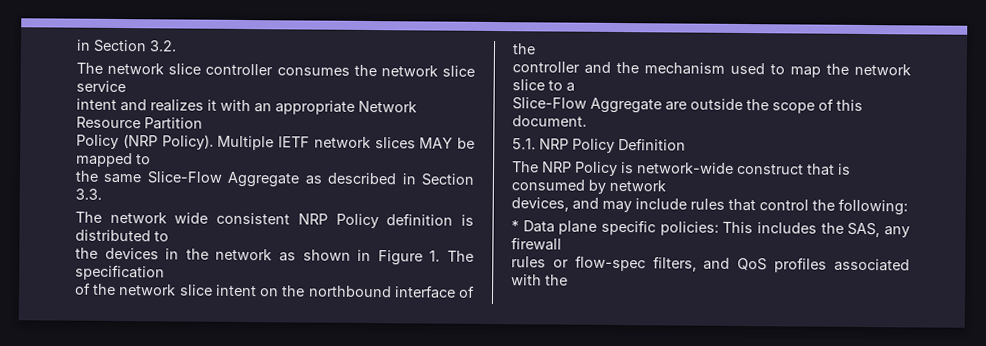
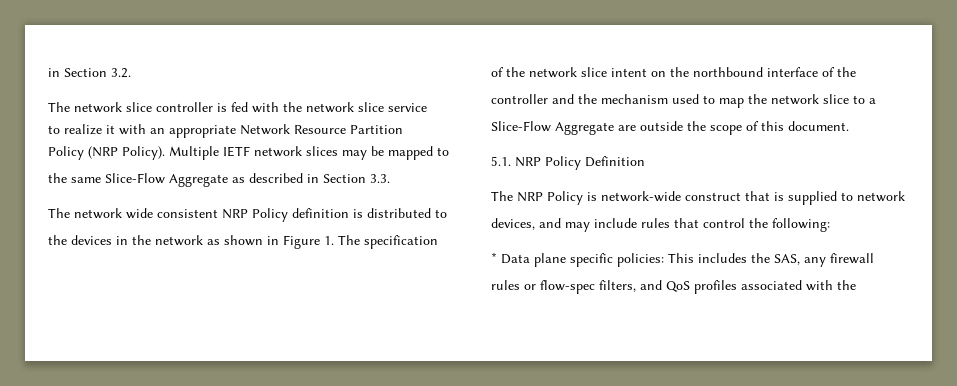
- The network slice controller consumes the network slice service
+ The network slice controller is fed with the network slice service
- intent and realizes it with an appropriate Network Resource Partition
+ to realize it with an appropriate Network Resource Partition
- Multiple IETF network slices MAY be mapped to
+ Multiple IETF network slices may be mapped to
- The NRP Policy is network-wide construct that is consumed by network
+ The NRP Policy is network-wide construct that is supplied to network

